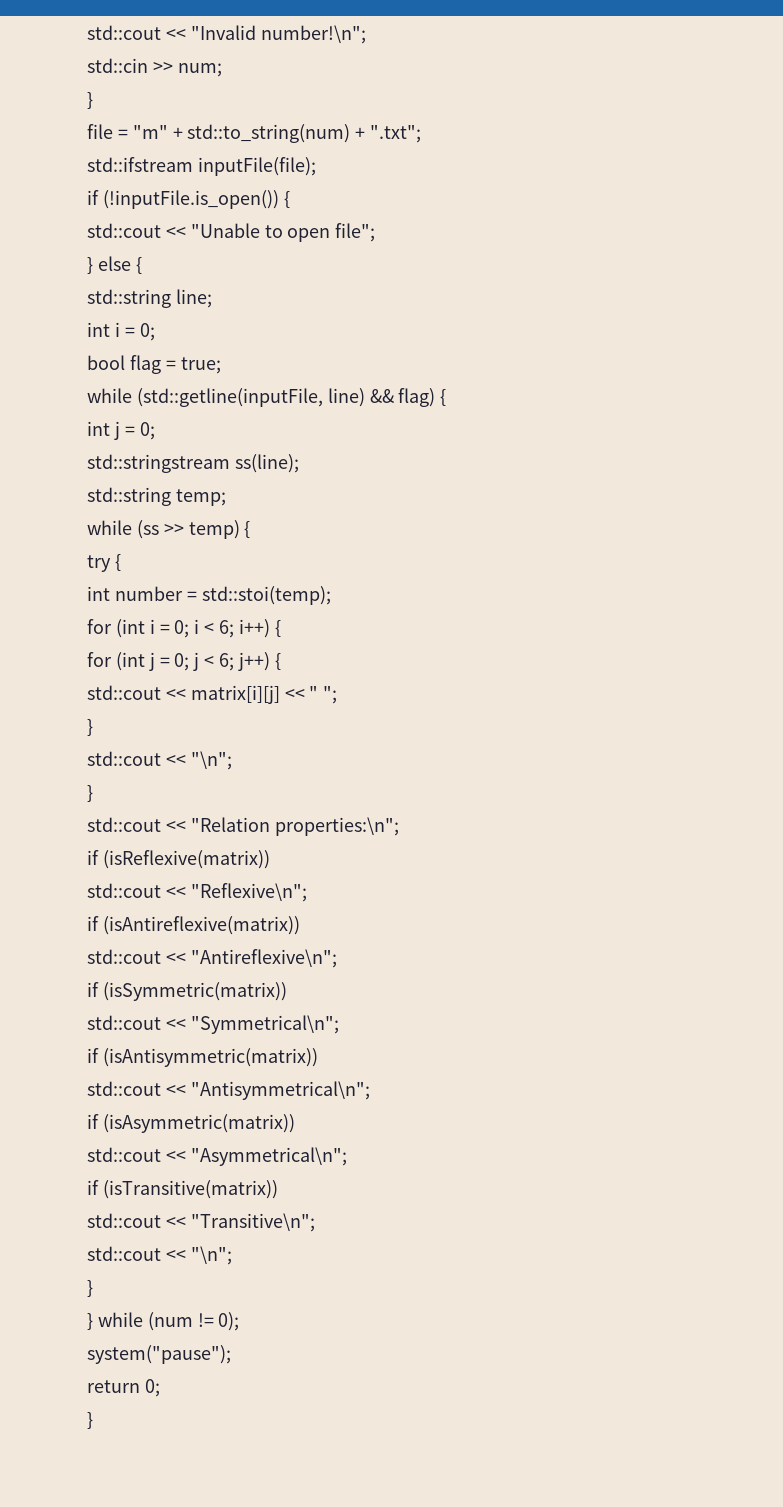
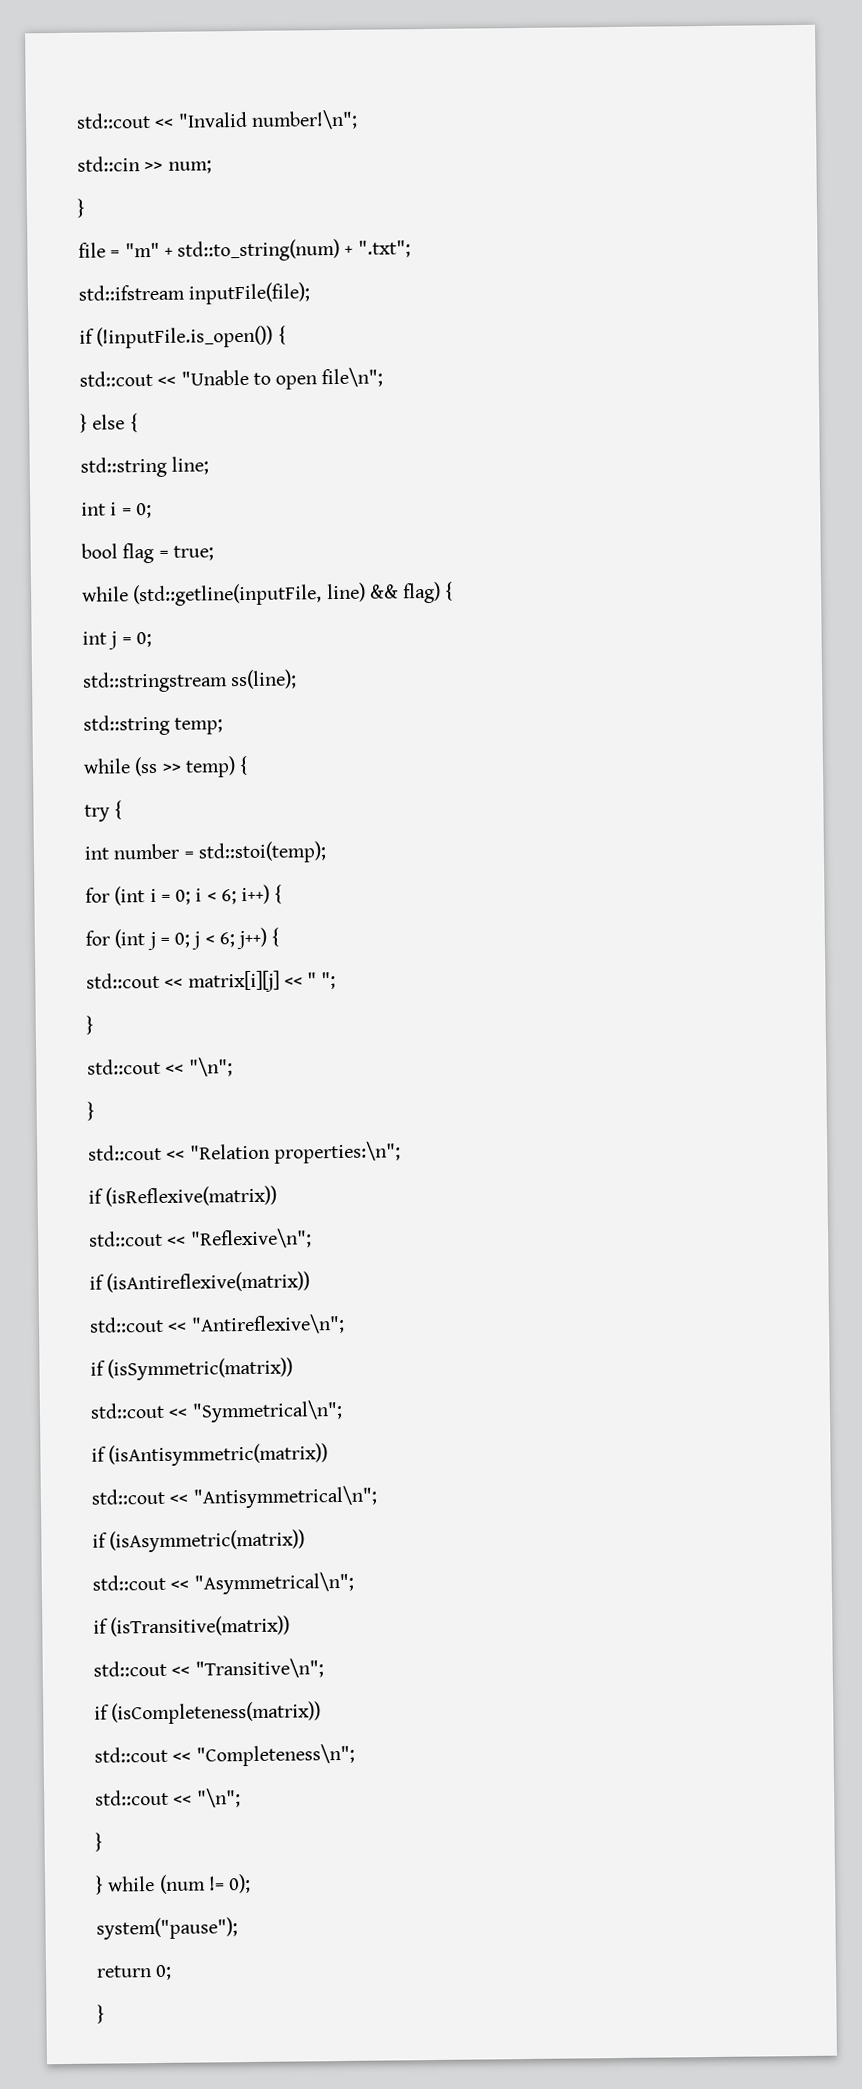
- std::cout << "Unable to open file";
+ std::cout << "Unable to open file\n";
+ if (isCompleteness(matrix))
+ std::cout << "Completeness\n";

